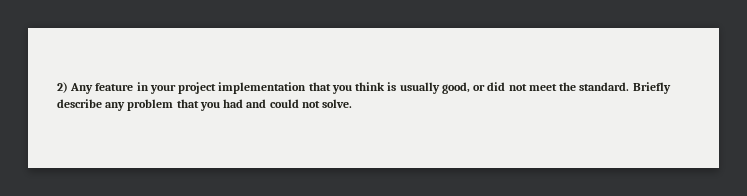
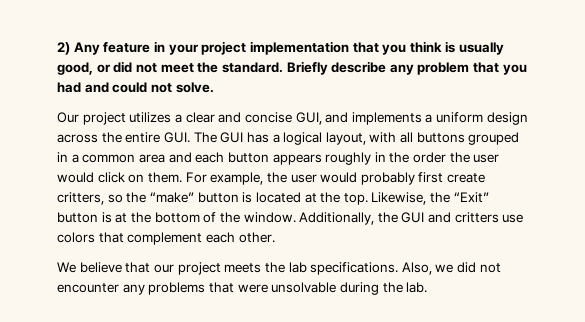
+ Our project utilizes a clear and concise GUI, and implements a uniform design across the entire GUI. The GUI has a logical layout, with all buttons grouped in a common area and each button appears roughly in the order the user would click on them. For example, the user would probably first create critters, so the “make” button is located at the top. Likewise, the “Exit” button is at the bottom of the window. Additionally, the GUI and critters use colors that complement each other.
+ We believe that our project meets the lab specifications. Also, we did not encounter any problems that were unsolvable during the lab.

